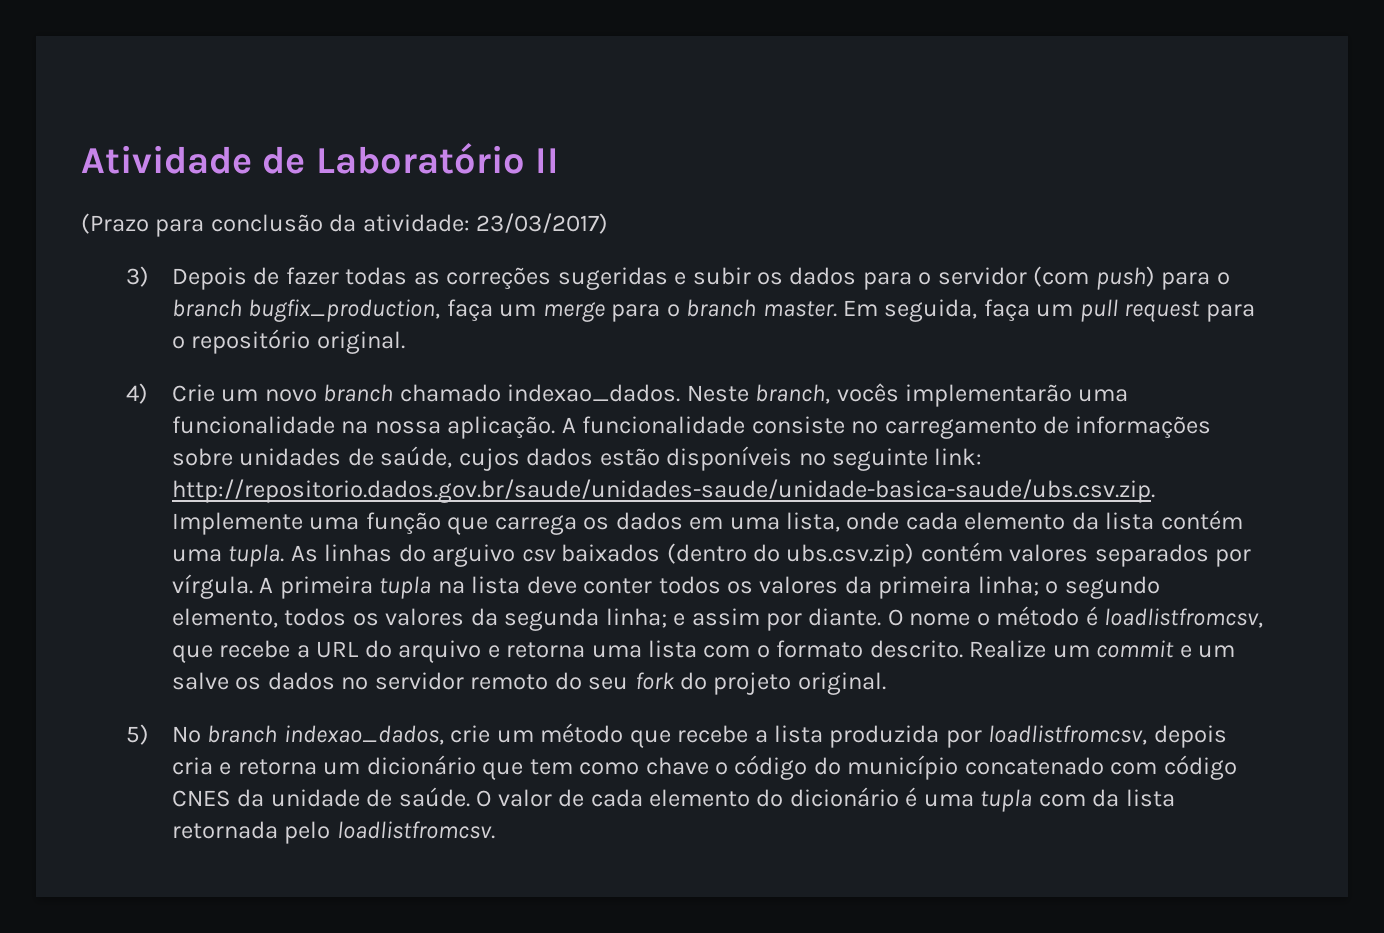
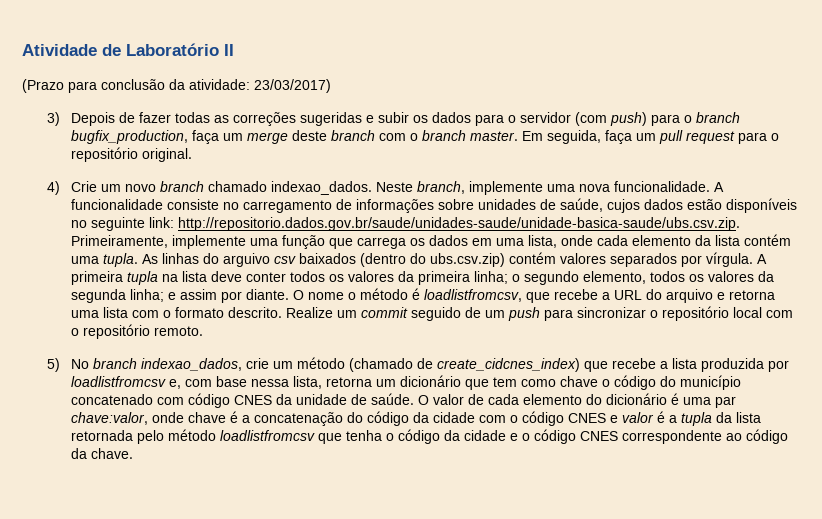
- 3) Depois de fazer todas as correções sugeridas e subir os dados para o servidor (com push) para o branch bugfix_production, faça um merge para o branch master.
+ 3) Depois de fazer todas as correções sugeridas e subir os dados para o servidor (com push) para o branch bugfix_production, faça um merge deste branch com o branch master.
- Neste branch, vocês implementarão uma funcionalidade na nossa aplicação.
+ Neste branch, implemente uma nova funcionalidade.
- A funcionalidade consiste no carregamento de informações sobre unidades de saúde, cujos dados estão disponíveis no seguinte link: http://repositorio.dados.gov.br/saude/unidades-saude/unidade-basica-saude/ubs.csv.zip. Implemente uma função que carrega os dados em uma lista, onde cada elemento da lista contém uma tupla.
+ A funcionalidade consiste no carregamento de informações sobre unidades de saúde, cujos dados estão disponíveis no seguinte link: http://repositorio.dados.gov.br/saude/unidades-saude/unidade-basica-saude/ubs.csv.zip. Primeiramente, implemente uma função que carrega os dados em uma lista, onde cada elemento da lista contém uma tupla.
- Realize um commit e um salve os dados no servidor remoto do seu fork do projeto original.
+ Realize um commit seguido de um push para sincronizar o repositório local com o repositório remoto.
- 5) No branch indexao_dados, crie um método que recebe a lista produzida por loadlistfromcsv, depois cria e retorna um dicionário que tem como chave o código do município concatenado com código CNES da unidade de saúde.
+ 5) No branch indexao_dados, crie um método (chamado de create_cidcnes_index) que recebe a lista produzida por loadlistfromcsv e, com base nessa lista, retorna um dicionário que tem como chave o código do município concatenado com código CNES da unidade de saúde.
- O valor de cada elemento do dicionário é uma tupla com da lista retornada pelo loadlistfromcsv.
+ O valor de cada elemento do dicionário é uma par chave:valor, onde chave é a concatenação do código da cidade com o código CNES e valor é a tupla da lista retornada pelo método loadlistfromcsv que tenha o código da cidade e o código CNES correspondente ao código da chave.

